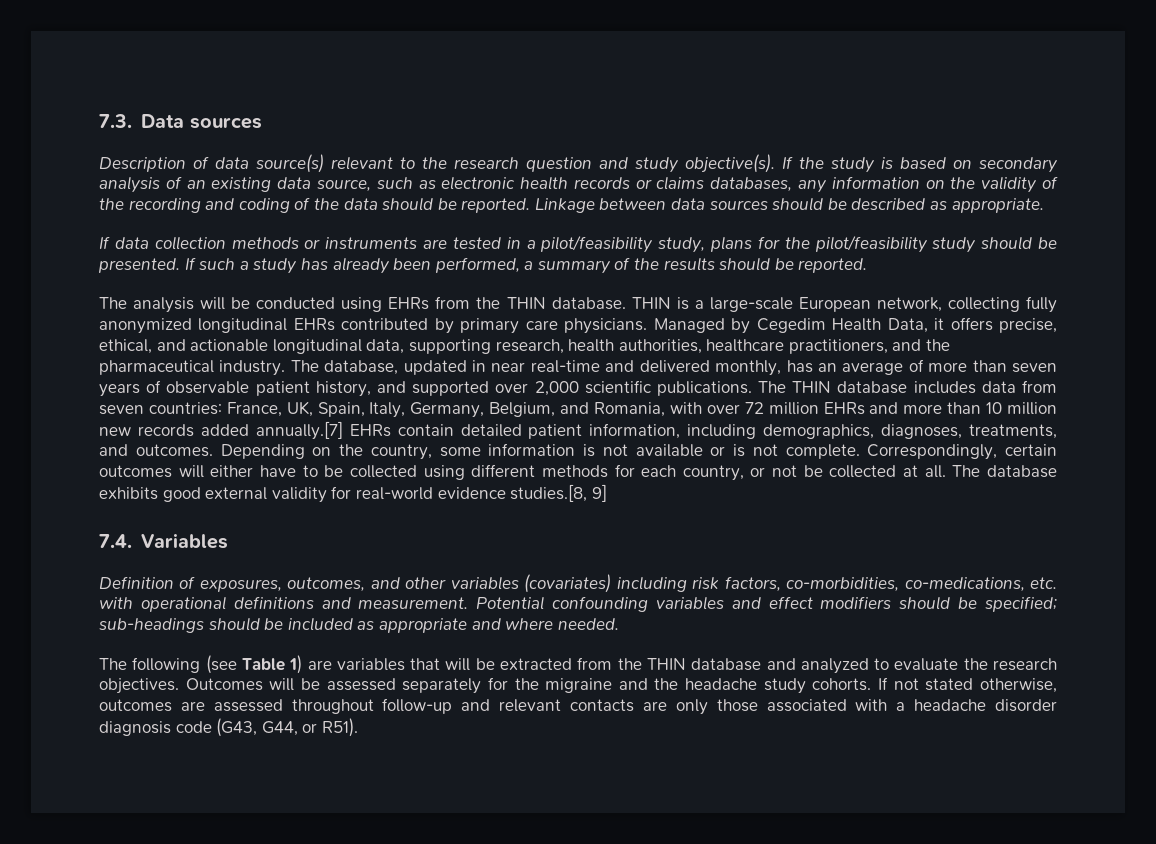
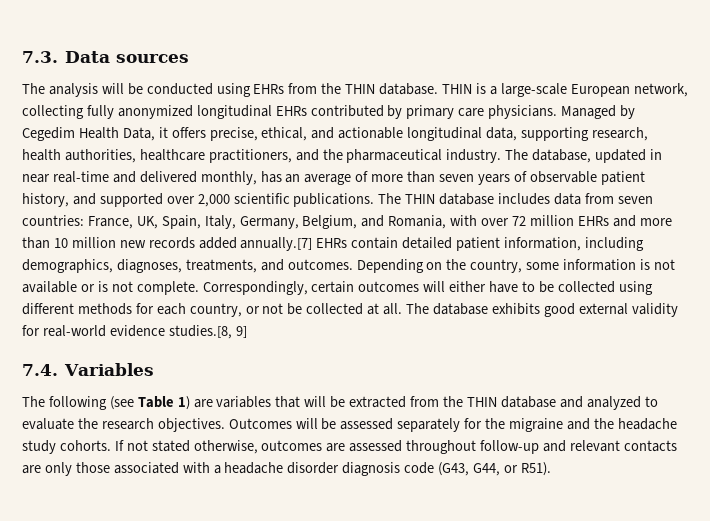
- Description of data source(s) relevant to the research question and study objective(s). If the study is based on secondary analysis of an existing data source, such as electronic health records or claims databases, any information on the validity of the recording and coding of the data should be reported. Linkage between data sources should be described as appropriate.
- If data collection methods or instruments are tested in a pilot/feasibility study, plans for the pilot/feasibility study should be presented. If such a study has already been performed, a summary of the results should be reported.
- Definition of exposures, outcomes, and other variables (covariates) including risk factors, co-morbidities, co-medications, etc. with operational definitions and measurement. Potential confounding variables and effect modifiers should be specified; sub-headings should be included as appropriate and where needed.

